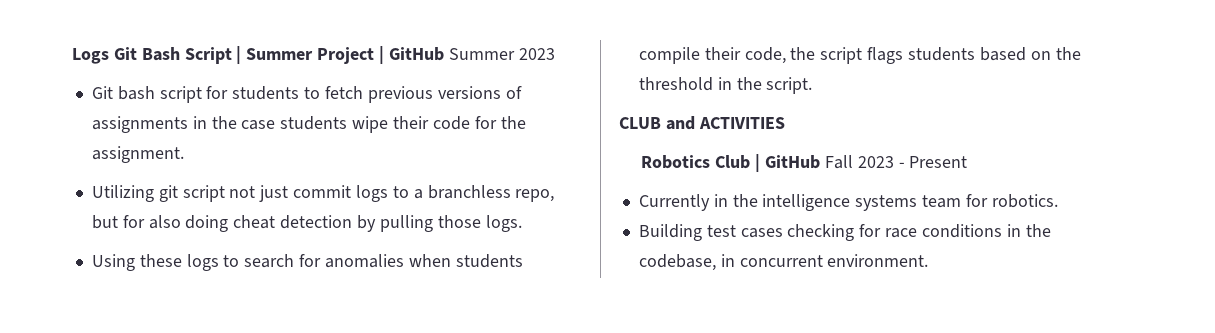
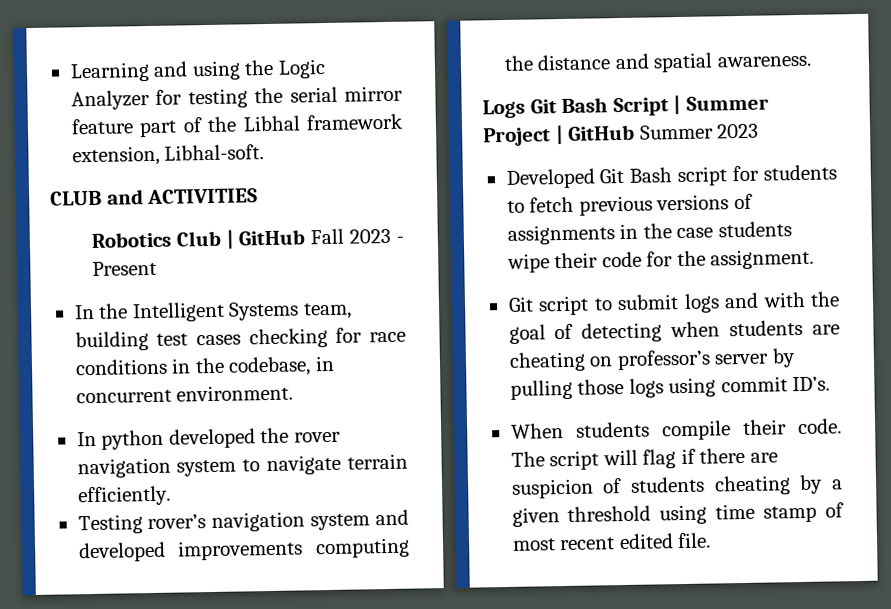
+ Learning and using the Logic Analyzer for testing the serial mirror feature part of the Libhal framework extension, Libhal-soft.
+ CLUB and ACTIVITIES
+ Robotics Club | GitHub Fall 2023 - Present
+ In the Intelligent Systems team, building test cases checking for race conditions in the codebase, in concurrent environment.
+ In python developed the rover navigation system to navigate terrain efficiently.
+ Testing rover’s navigation system and developed improvements computing the distance and spatial awareness.
- Git bash script for students to fetch previous versions of assignments in the case students wipe their code for the assignment.
+ Developed Git Bash script for students to fetch previous versions of assignments in the case students wipe their code for the assignment.
- Utilizing git script not just commit logs to a branchless repo, but for also doing cheat detection by pulling those logs.
- Using these logs to search for anomalies when students compile their code, the script flags students based on the threshold in the script.
- CLUB and ACTIVITIES
- Robotics Club | GitHub Fall 2023 - Present
- Currently in the intelligence systems team for robotics.
- Building test cases checking for race conditions in the codebase, in concurrent environment.
+ Git script to submit logs and with the goal of detecting when students are cheating on professor’s server by pulling those logs using commit ID’s.
+ When students compile their code. The script will flag if there are suspicion of students cheating by a given threshold using time stamp of most recent edited file.

